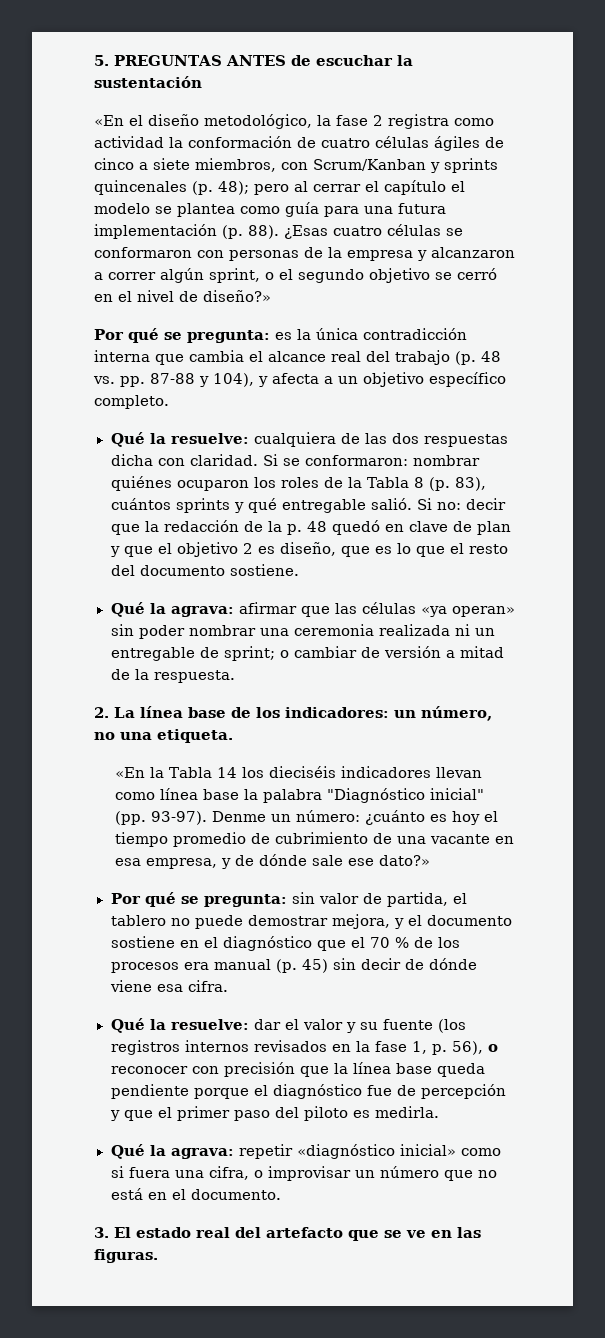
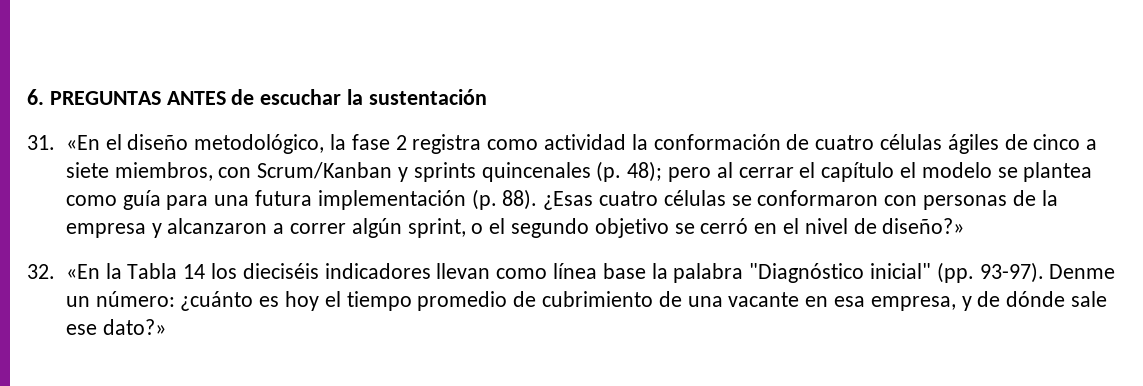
- 5. PREGUNTAS ANTES de escuchar la sustentación
+ 6. PREGUNTAS ANTES de escuchar la sustentación
- «En el diseño metodológico, la fase 2 registra como actividad la conformación de cuatro células ágiles de cinco a siete miembros, con Scrum/Kanban y sprints quincenales (p. 48); pero al cerrar el capítulo el modelo se plantea como guía para una futura implementación (p. 88).
+ 31. «En el diseño metodológico, la fase 2 registra como actividad la conformación de cuatro células ágiles de cinco a siete miembros, con Scrum/Kanban y sprints quincenales (p. 48); pero al cerrar el capítulo el modelo se plantea como guía para una futura implementación (p. 88).
- Por qué se pregunta: es la única contradicción interna que cambia el alcance real del trabajo (p. 48 vs. pp. 87-88 y 104), y afecta a un objetivo específico completo.
- Qué la resuelve: cualquiera de las dos respuestas dicha con claridad. Si se conformaron: nombrar quiénes ocuparon los roles de la Tabla 8 (p. 83), cuántos sprints y qué entregable salió. Si no: decir que la redacción de la p. 48 quedó en clave de plan y que el objetivo 2 es diseño, que es lo que el resto del documento sostiene.
- Qué la agrava: afirmar que las células «ya operan» sin poder nombrar una ceremonia realizada ni un entregable de sprint; o cambiar de versión a mitad de la respuesta.
- 2. La línea base de los indicadores: un número, no una etiqueta.
- «En la Tabla 14 los dieciséis indicadores llevan como línea base la palabra "Diagnóstico inicial" (pp. 93-97).
+ 32. «En la Tabla 14 los dieciséis indicadores llevan como línea base la palabra "Diagnóstico inicial" (pp. 93-97).
- Por qué se pregunta: sin valor de partida, el tablero no puede demostrar mejora, y el documento sostiene en el diagnóstico que el 70 % de los procesos era manual (p. 45) sin decir de dónde viene esa cifra.
- Qué la resuelve: dar el valor y su fuente (los registros internos revisados en la fase 1, p. 56), o reconocer con precisión que la línea base queda pendiente porque el diagnóstico fue de percepción y que el primer paso del piloto es medirla.
- Qué la agrava: repetir «diagnóstico inicial» como si fuera una cifra, o improvisar un número que no está en el documento.
- 3. El estado real del artefacto que se ve en las figuras.

